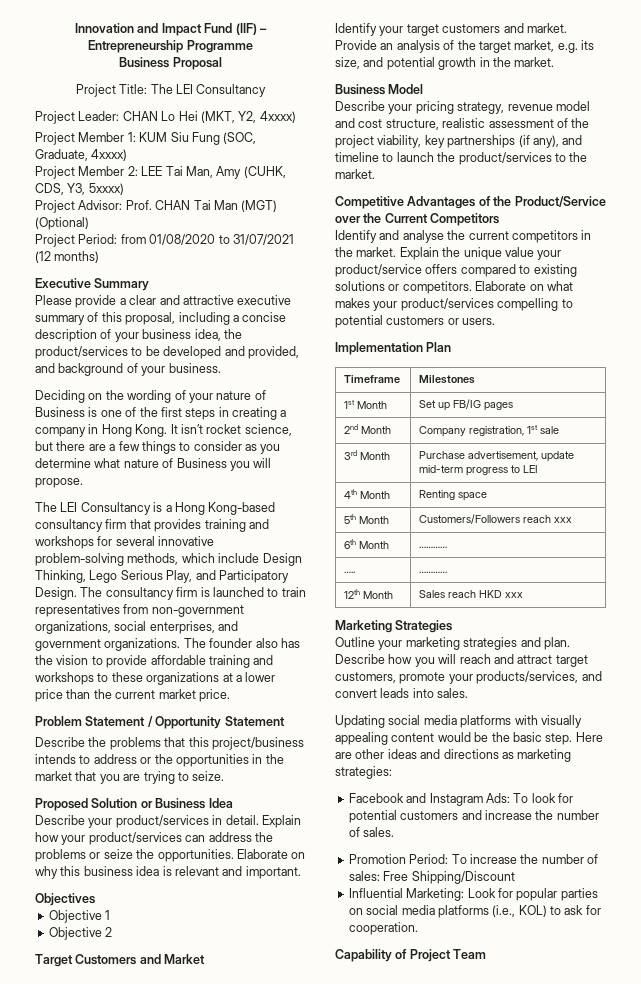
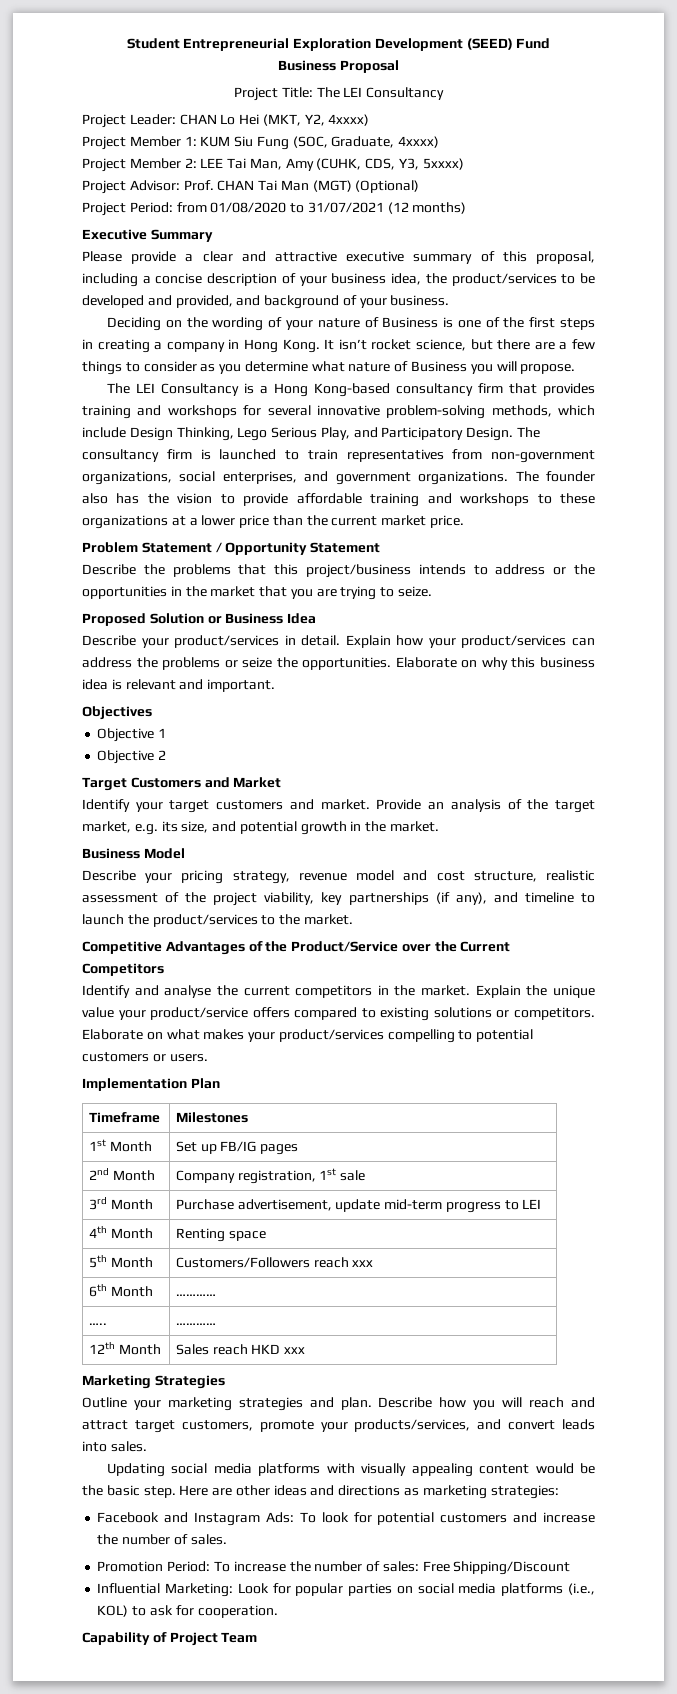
- Innovation and Impact Fund (IIF) – Entrepreneurship Programme
+ Student Entrepreneurial Exploration Development (SEED) Fund

